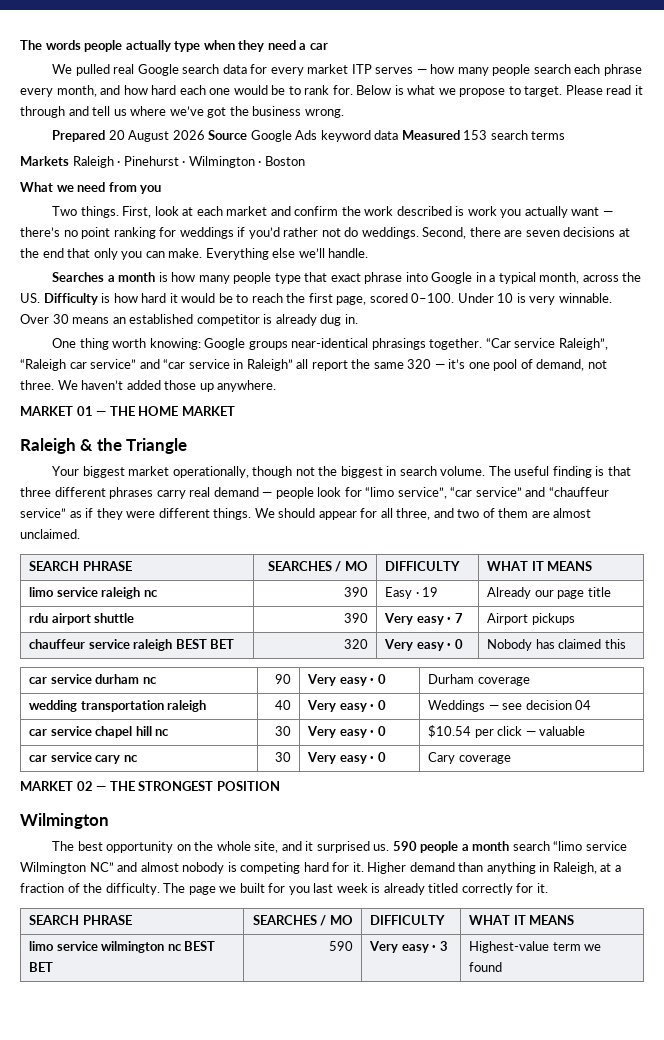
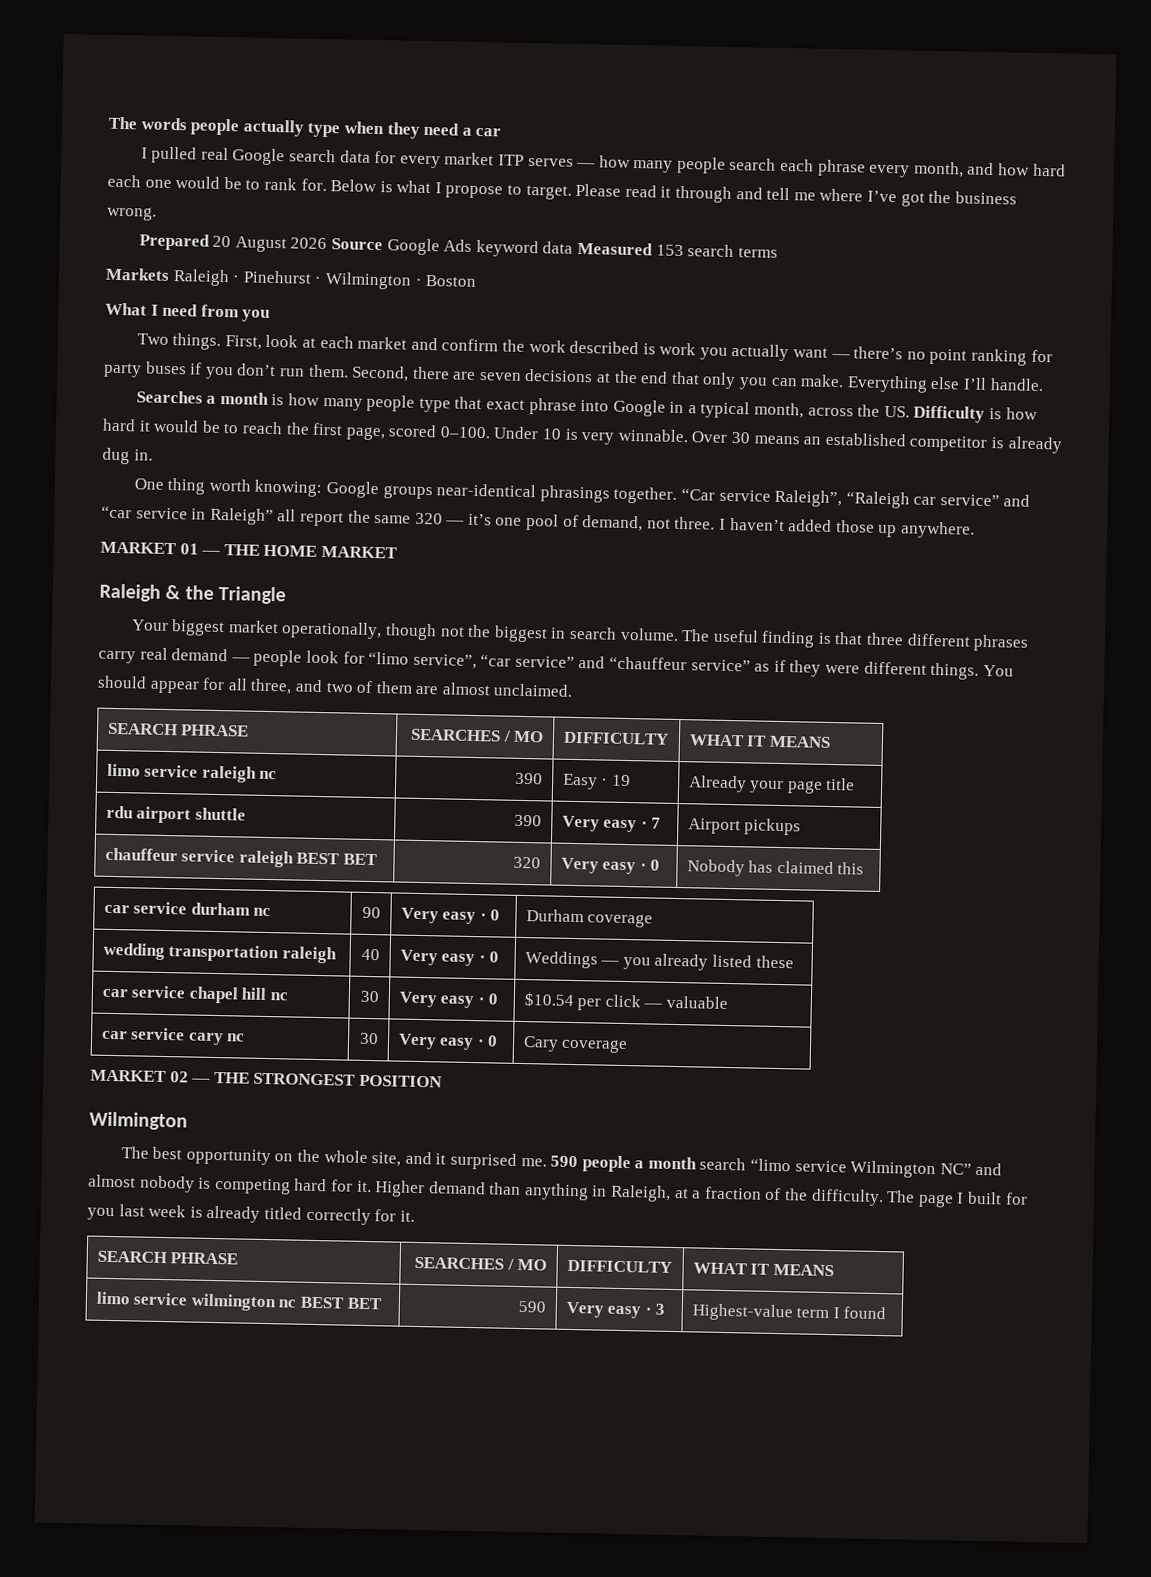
- We pulled real Google search data for every market ITP serves — how many people search each phrase every month, and how hard each one would be to rank for.
+ I pulled real Google search data for every market ITP serves — how many people search each phrase every month, and how hard each one would be to rank for.
- Below is what we propose to target.
+ Below is what I propose to target.
- Please read it through and tell us where we’ve got the business wrong.
+ Please read it through and tell me where I’ve got the business wrong.
- What we need from you
+ What I need from you
- First, look at each market and confirm the work described is work you actually want — there’s no point ranking for weddings if you’d rather not do weddings.
+ First, look at each market and confirm the work described is work you actually want — there’s no point ranking for party buses if you don’t run them.
- Everything else we’ll handle.
+ Everything else I’ll handle.
- We haven’t added those up anywhere.
+ I haven’t added those up anywhere.
- We should appear for all three, and two of them are almost unclaimed.
+ You should appear for all three, and two of them are almost unclaimed.
- limo service raleigh nc | 390 | Easy · 19 | Already our page title
+ limo service raleigh nc | 390 | Easy · 19 | Already your page title
- wedding transportation raleigh | 40 | Very easy · 0 | Weddings — see decision 04
+ wedding transportation raleigh | 40 | Very easy · 0 | Weddings — you already listed these
- The best opportunity on the whole site, and it surprised us.
+ The best opportunity on the whole site, and it surprised me.
- The page we built for you last week is already titled correctly for it.
+ The page I built for you last week is already titled correctly for it.
- limo service wilmington nc BEST BET | 590 | Very easy · 3 | Highest-value term we found
+ limo service wilmington nc BEST BET | 590 | Very easy · 3 | Highest-value term I found

